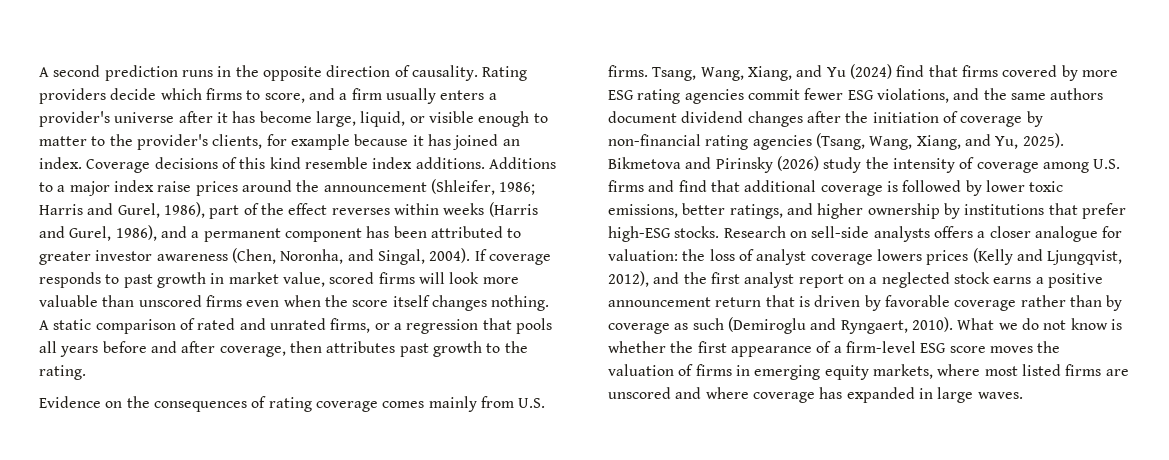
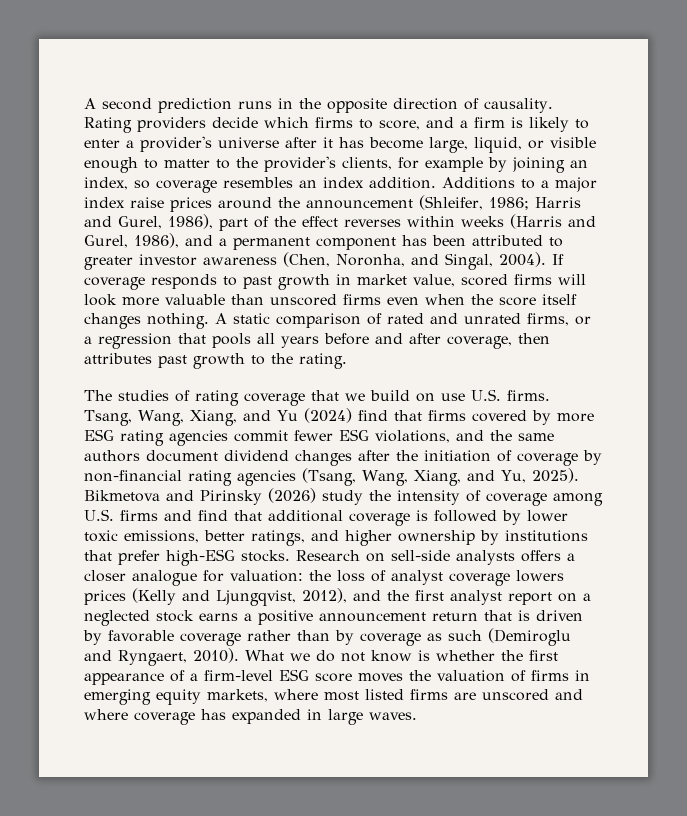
- Rating providers decide which firms to score, and a firm usually enters a provider's universe after it has become large, liquid, or visible enough to matter to the provider's clients, for example because it has joined an index. Coverage decisions of this kind resemble index additions.
+ Rating providers decide which firms to score, and a firm is likely to enter a provider's universe after it has become large, liquid, or visible enough to matter to the provider's clients, for example by joining an index, so coverage resembles an index addition.
- Evidence on the consequences of rating coverage comes mainly from U.S. firms.
+ The studies of rating coverage that we build on use U.S. firms.

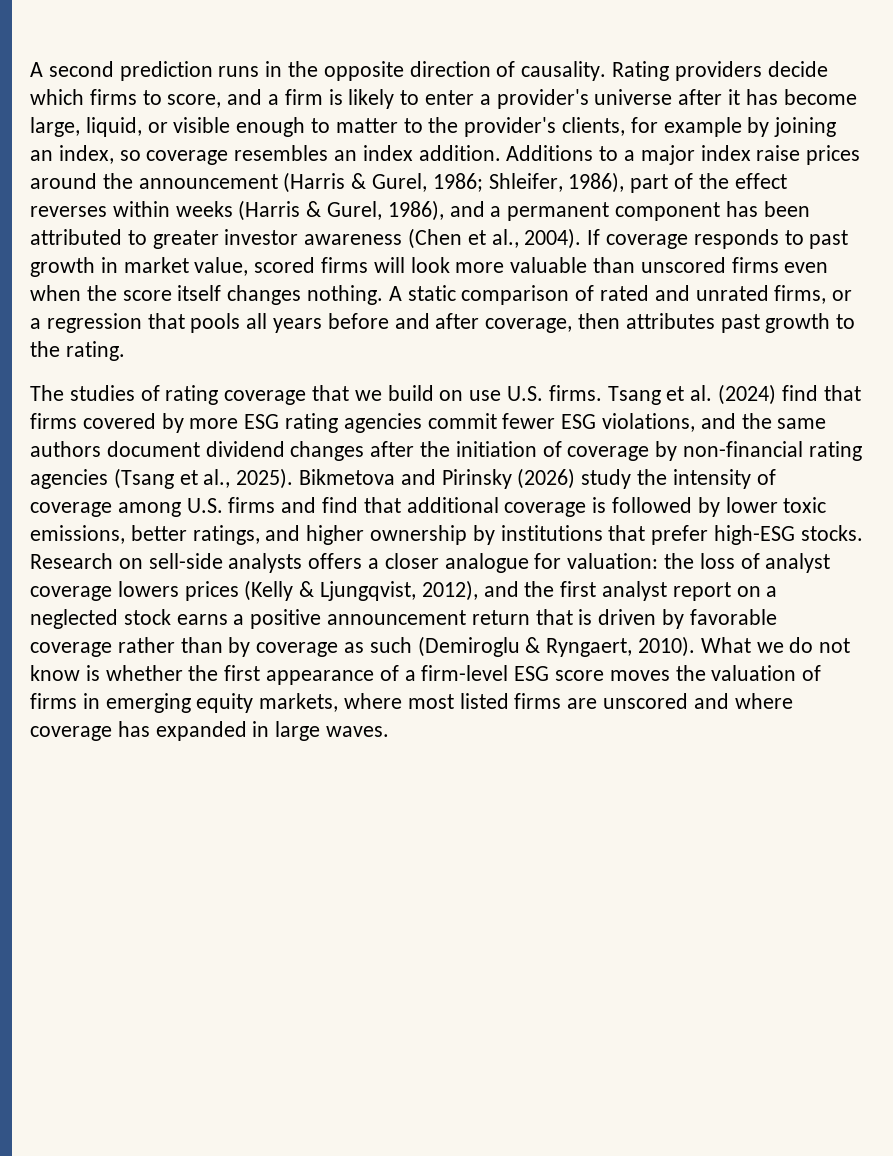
- Additions to a major index raise prices around the announcement (Shleifer, 1986; Harris and Gurel, 1986), part of the effect reverses within weeks (Harris and Gurel, 1986), and a permanent component has been attributed to greater investor awareness (Chen, Noronha, and Singal, 2004).
+ Additions to a major index raise prices around the announcement (Harris & Gurel, 1986; Shleifer, 1986), part of the effect reverses within weeks (Harris & Gurel, 1986), and a permanent component has been attributed to greater investor awareness (Chen et al., 2004).
- Tsang, Wang, Xiang, and Yu (2024) find that firms covered by more ESG rating agencies commit fewer ESG violations, and the same authors document dividend changes after the initiation of coverage by non-financial rating agencies (Tsang, Wang, Xiang, and Yu, 2025).
+ Tsang et al. (2024) find that firms covered by more ESG rating agencies commit fewer ESG violations, and the same authors document dividend changes after the initiation of coverage by non-financial rating agencies (Tsang et al., 2025).
- Research on sell-side analysts offers a closer analogue for valuation: the loss of analyst coverage lowers prices (Kelly and Ljungqvist, 2012), and the first analyst report on a neglected stock earns a positive announcement return that is driven by favorable coverage rather than by coverage as such (Demiroglu and Ryngaert, 2010).
+ Research on sell-side analysts offers a closer analogue for valuation: the loss of analyst coverage lowers prices (Kelly & Ljungqvist, 2012), and the first analyst report on a neglected stock earns a positive announcement return that is driven by favorable coverage rather than by coverage as such (Demiroglu & Ryngaert, 2010).

